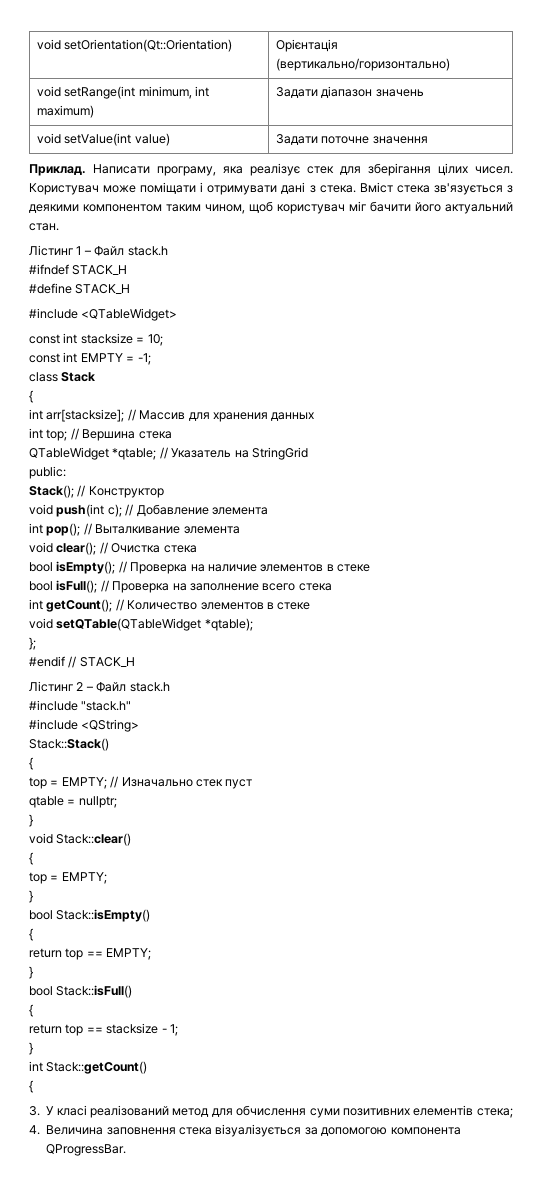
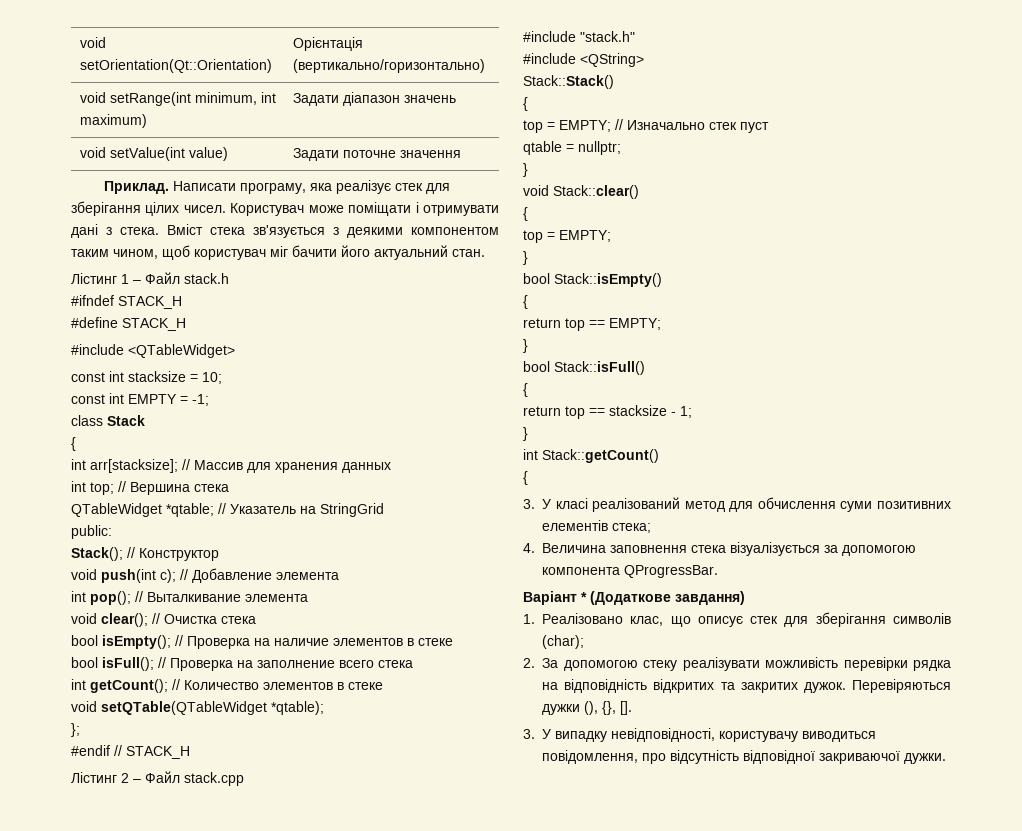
- Лістинг 2 – Файл stack.h
+ Лістинг 2 – Файл stack.cpp
+ Варіант * (Додаткове завдання)
+ 1. Реалізовано клас, що описує стек для зберігання символів (char);
+ 2. За допомогою стеку реалізувати можливість перевірки рядка на відповідність відкритих та закритих дужок. Перевіряються дужки (), {}, [].
+ 3. У випадку невідповідності, користувачу виводиться повідомлення, про відсутність відповідної закриваючої дужки.

